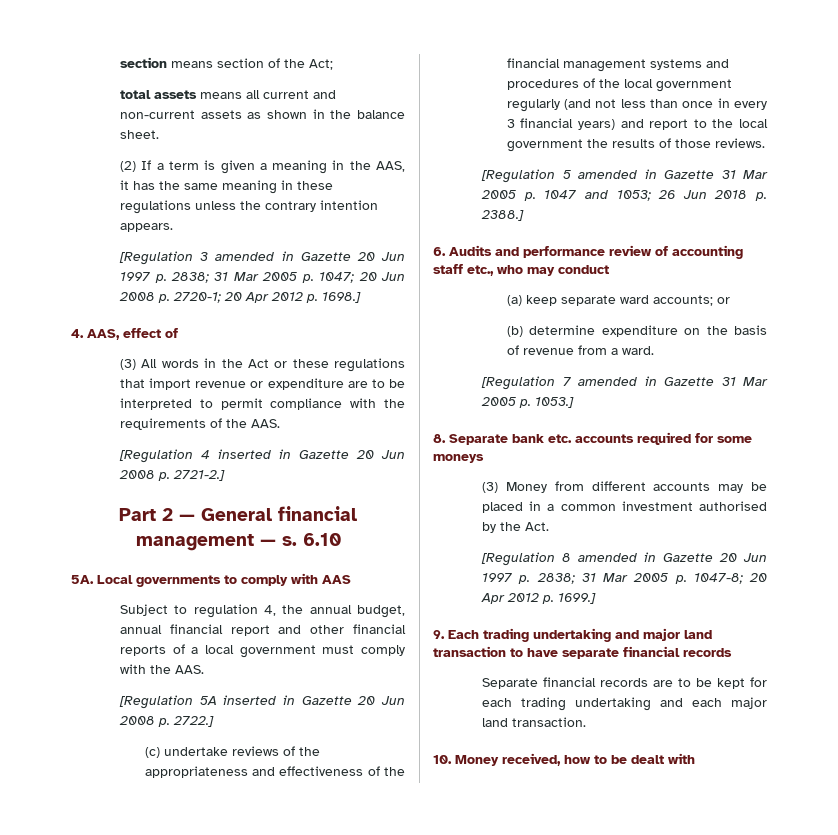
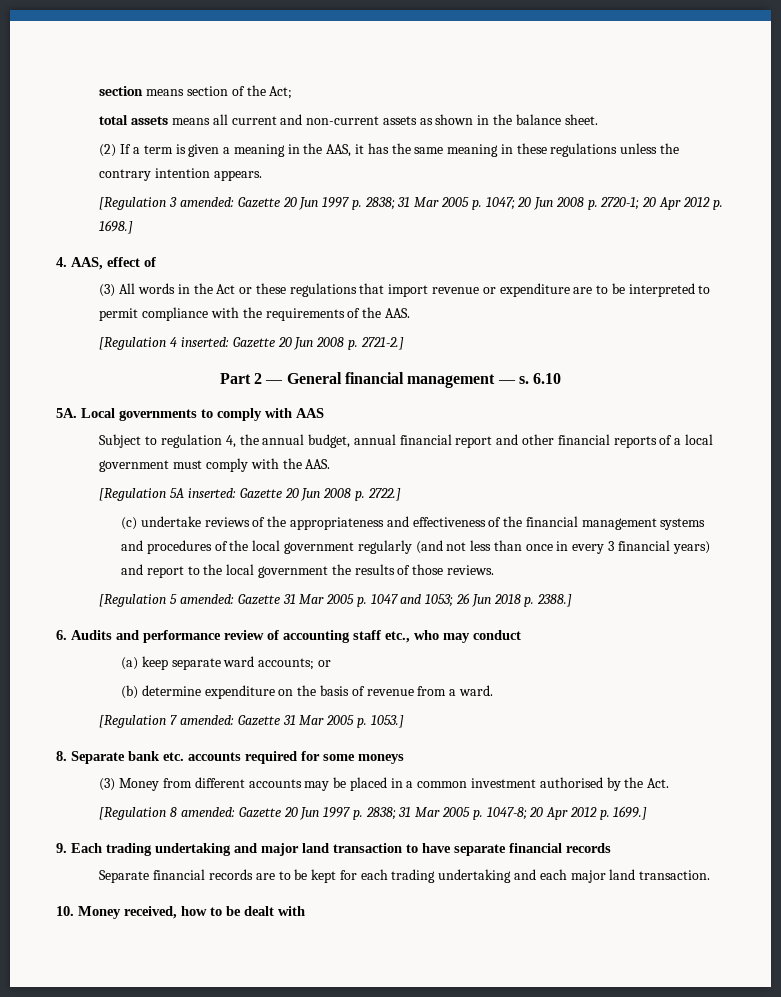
- [Regulation 3 amended in Gazette 20 Jun 1997 p. 2838; 31 Mar 2005 p. 1047; 20 Jun 2008 p. 2720-1; 20 Apr 2012 p. 1698.]
+ [Regulation 3 amended: Gazette 20 Jun 1997 p. 2838; 31 Mar 2005 p. 1047; 20 Jun 2008 p. 2720-1; 20 Apr 2012 p. 1698.]
- [Regulation 4 inserted in Gazette 20 Jun 2008 p. 2721-2.]
+ [Regulation 4 inserted: Gazette 20 Jun 2008 p. 2721-2.]
- [Regulation 5A inserted in Gazette 20 Jun 2008 p. 2722.]
+ [Regulation 5A inserted: Gazette 20 Jun 2008 p. 2722.]
- [Regulation 5 amended in Gazette 31 Mar 2005 p. 1047 and 1053; 26 Jun 2018 p. 2388.]
+ [Regulation 5 amended: Gazette 31 Mar 2005 p. 1047 and 1053; 26 Jun 2018 p. 2388.]
- [Regulation 7 amended in Gazette 31 Mar 2005 p. 1053.]
+ [Regulation 7 amended: Gazette 31 Mar 2005 p. 1053.]
- [Regulation 8 amended in Gazette 20 Jun 1997 p. 2838; 31 Mar 2005 p. 1047-8; 20 Apr 2012 p. 1699.]
+ [Regulation 8 amended: Gazette 20 Jun 1997 p. 2838; 31 Mar 2005 p. 1047-8; 20 Apr 2012 p. 1699.]

